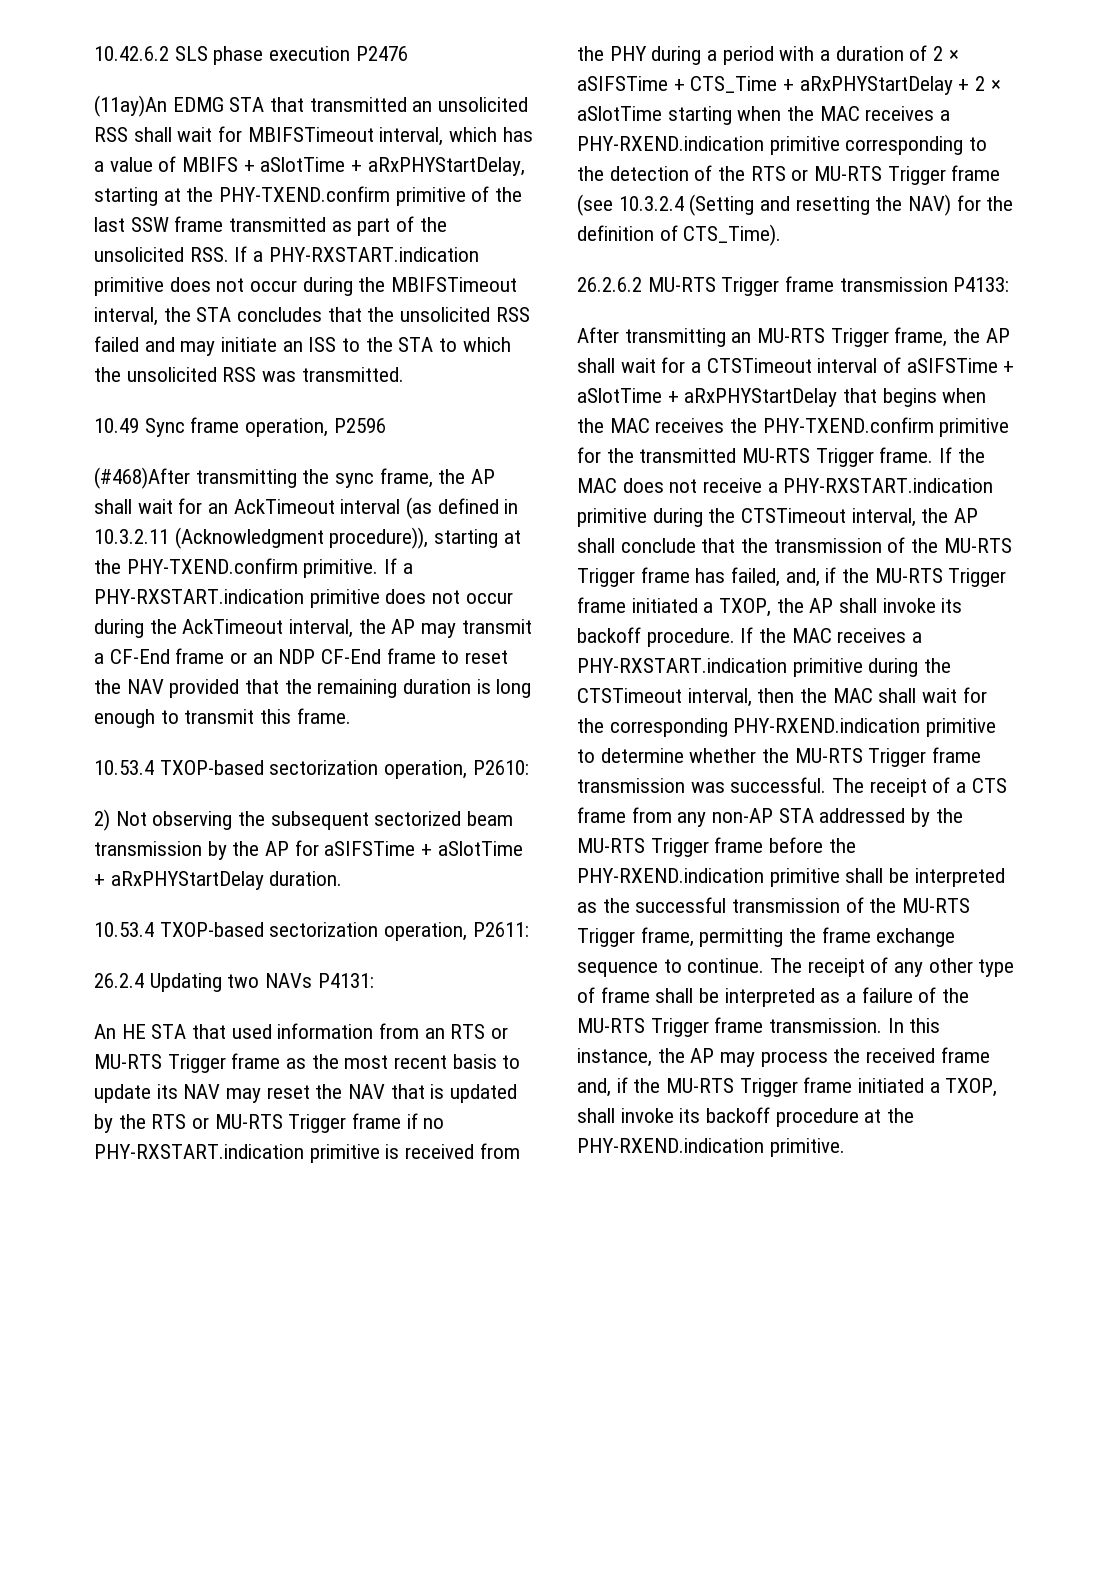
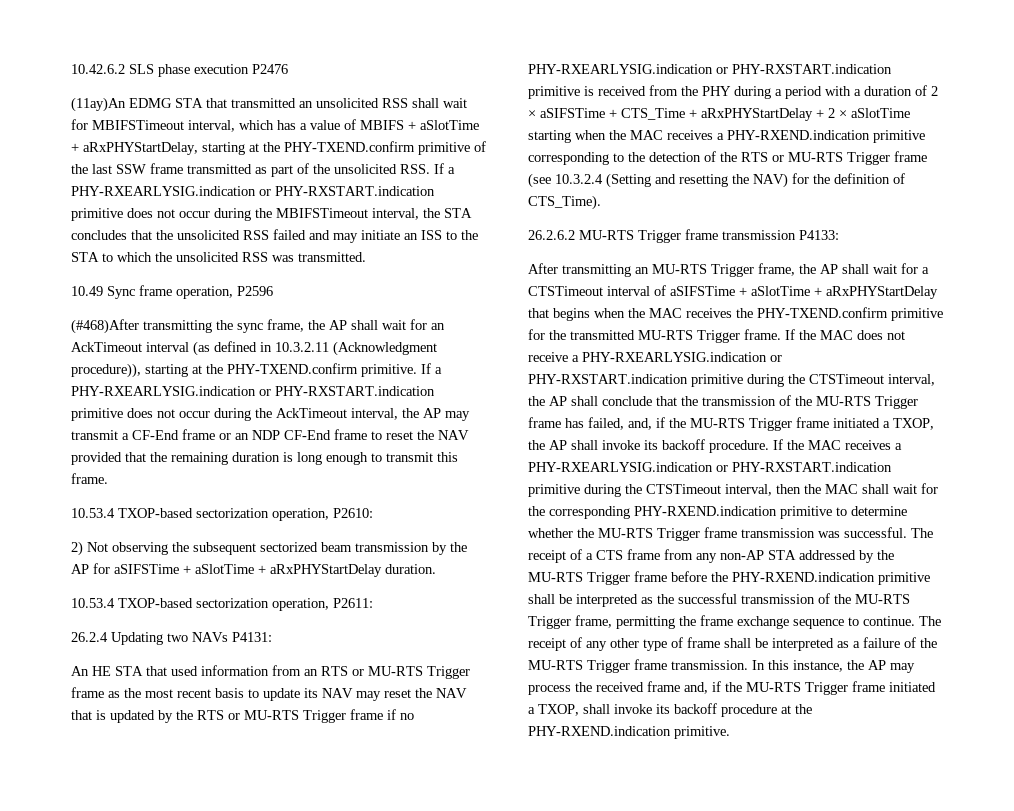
- (11ay)An EDMG STA that transmitted an unsolicited RSS shall wait for MBIFSTimeout interval, which has a value of MBIFS + aSlotTime + aRxPHYStartDelay, starting at the PHY-TXEND.confirm primitive of the last SSW frame transmitted as part of the unsolicited RSS. If a PHY-RXSTART.indication primitive does not occur during the MBIFSTimeout interval, the STA concludes that the unsolicited RSS failed and may initiate an ISS to the STA to which the unsolicited RSS was transmitted.
+ (11ay)An EDMG STA that transmitted an unsolicited RSS shall wait for MBIFSTimeout interval, which has a value of MBIFS + aSlotTime + aRxPHYStartDelay, starting at the PHY-TXEND.confirm primitive of the last SSW frame transmitted as part of the unsolicited RSS. If a PHY-RXEARLYSIG.indication or PHY-RXSTART.indication primitive does not occur during the MBIFSTimeout interval, the STA concludes that the unsolicited RSS failed and may initiate an ISS to the STA to which the unsolicited RSS was transmitted.
- If a PHY-RXSTART.indication primitive does not occur during the AckTimeout interval, the AP may transmit a CF-End frame or an NDP CF-End frame to reset the NAV provided that the remaining duration is long enough to transmit this frame.
+ If a PHY-RXEARLYSIG.indication or PHY-RXSTART.indication primitive does not occur during the AckTimeout interval, the AP may transmit a CF-End frame or an NDP CF-End frame to reset the NAV provided that the remaining duration is long enough to transmit this frame.
- An HE STA that used information from an RTS or MU-RTS Trigger frame as the most recent basis to update its NAV may reset the NAV that is updated by the RTS or MU-RTS Trigger frame if no PHY-RXSTART.indication primitive is received from the PHY during a period with a duration of 2 × aSIFSTime + CTS_Time + aRxPHYStartDelay + 2 × aSlotTime starting when the MAC receives a PHY-RXEND.indication primitive corresponding to the detection of the RTS or MU-RTS Trigger frame (see 10.3.2.4 (Setting and resetting the NAV) for the definition of CTS_Time).
+ An HE STA that used information from an RTS or MU-RTS Trigger frame as the most recent basis to update its NAV may reset the NAV that is updated by the RTS or MU-RTS Trigger frame if no PHY-RXEARLYSIG.indication or PHY-RXSTART.indication primitive is received from the PHY during a period with a duration of 2 × aSIFSTime + CTS_Time + aRxPHYStartDelay + 2 × aSlotTime starting when the MAC receives a PHY-RXEND.indication primitive corresponding to the detection of the RTS or MU-RTS Trigger frame (see 10.3.2.4 (Setting and resetting the NAV) for the definition of CTS_Time).
- If the MAC does not receive a PHY-RXSTART.indication primitive during the CTSTimeout interval, the AP shall conclude that the transmission of the MU-RTS Trigger frame has failed, and, if the MU-RTS Trigger frame initiated a TXOP, the AP shall invoke its backoff procedure.
+ If the MAC does not receive a PHY-RXEARLYSIG.indication or PHY-RXSTART.indication primitive during the CTSTimeout interval, the AP shall conclude that the transmission of the MU-RTS Trigger frame has failed, and, if the MU-RTS Trigger frame initiated a TXOP, the AP shall invoke its backoff procedure.
- If the MAC receives a PHY-RXSTART.indication primitive during the CTSTimeout interval, then the MAC shall wait for the corresponding PHY-RXEND.indication primitive to determine whether the MU-RTS Trigger frame transmission was successful.
+ If the MAC receives a PHY-RXEARLYSIG.indication or PHY-RXSTART.indication primitive during the CTSTimeout interval, then the MAC shall wait for the corresponding PHY-RXEND.indication primitive to determine whether the MU-RTS Trigger frame transmission was successful.

